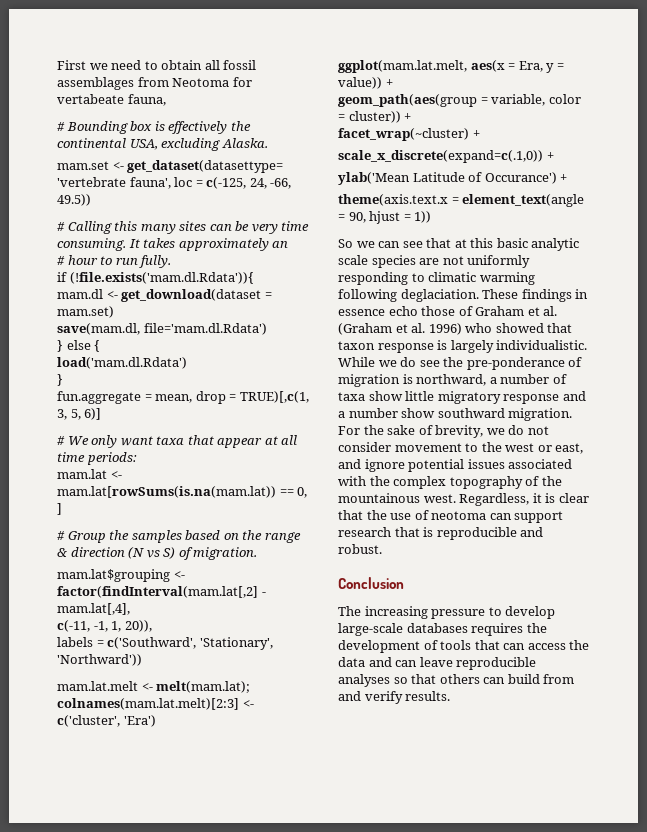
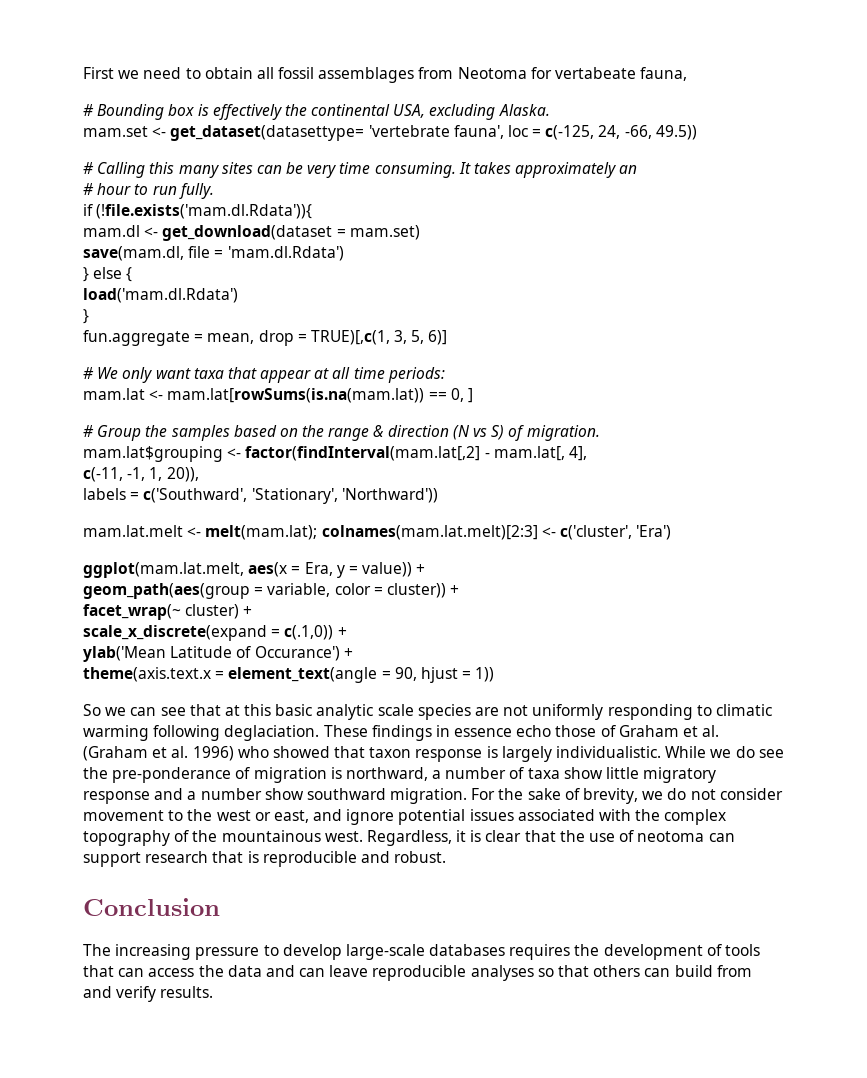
- save(mam.dl, file='mam.dl.Rdata')
+ save(mam.dl, file = 'mam.dl.Rdata')
- mam.lat$grouping <- factor(findInterval(mam.lat[,2] - mam.lat[,4],
+ mam.lat$grouping <- factor(findInterval(mam.lat[,2] - mam.lat[, 4],
- facet_wrap(~cluster) +
- scale_x_discrete(expand=c(.1,0)) +
+ facet_wrap(~ cluster) +
+ scale_x_discrete(expand = c(.1,0)) +

